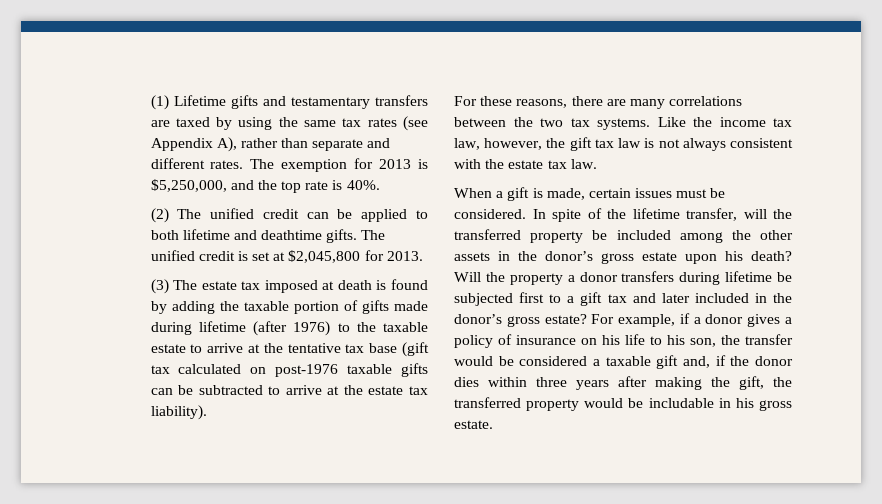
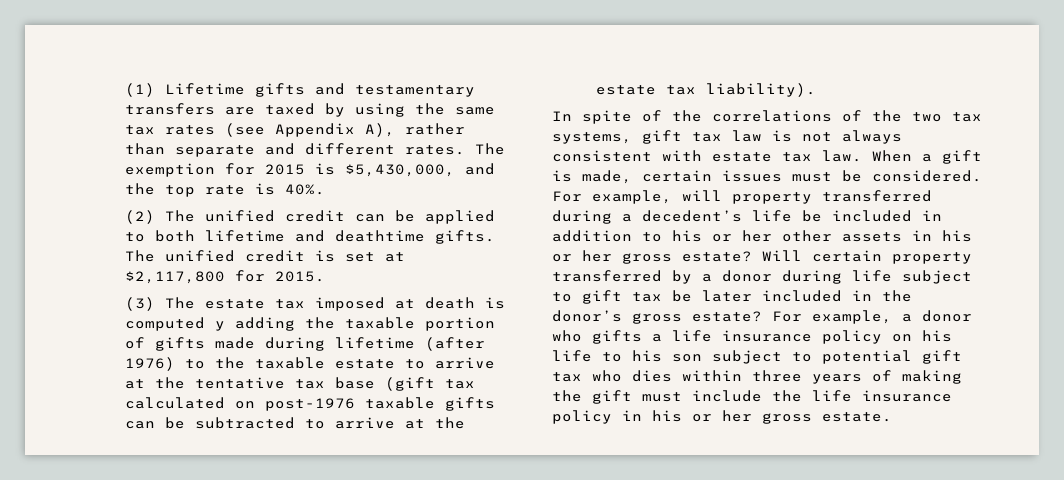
- The exemption for 2013 is $5,250,000, and the top rate is 40%.
+ The exemption for 2015 is $5,430,000, and the top rate is 40%.
- The unified credit is set at $2,045,800 for 2013.
+ The unified credit is set at $2,117,800 for 2015.
- (3) The estate tax imposed at death is found by adding the taxable portion of gifts made during lifetime (after 1976) to the taxable estate to arrive at the tentative tax base (gift tax calculated on post-1976 taxable gifts can be subtracted to arrive at the estate tax liability).
+ (3) The estate tax imposed at death is computed y adding the taxable portion of gifts made during lifetime (after 1976) to the taxable estate to arrive at the tentative tax base (gift tax calculated on post-1976 taxable gifts can be subtracted to arrive at the estate tax liability).
- For these reasons, there are many correlations between the two tax systems. Like the income tax law, however, the gift tax law is not always consistent with the estate tax law.
- When a gift is made, certain issues must be considered.
+ In spite of the correlations of the two tax systems, gift tax law is not always consistent with estate tax law. When a gift is made, certain issues must be considered.
- In spite of the lifetime transfer, will the transferred property be included among the other assets in the donor’s gross estate upon his death? Will the property a donor transfers during lifetime be subjected first to a gift tax and later included in the donor’s gross estate?
+ For example, will property transferred during a decedent’s life be included in addition to his or her other assets in his or her gross estate? Will certain property transferred by a donor during life subject to gift tax be later included in the donor’s gross estate?
- For example, if a donor gives a policy of insurance on his life to his son, the transfer would be considered a taxable gift and, if the donor dies within three years after making the gift, the transferred property would be includable in his gross estate.
+ For example, a donor who gifts a life insurance policy on his life to his son subject to potential gift tax who dies within three years of making the gift must include the life insurance policy in his or her gross estate.

